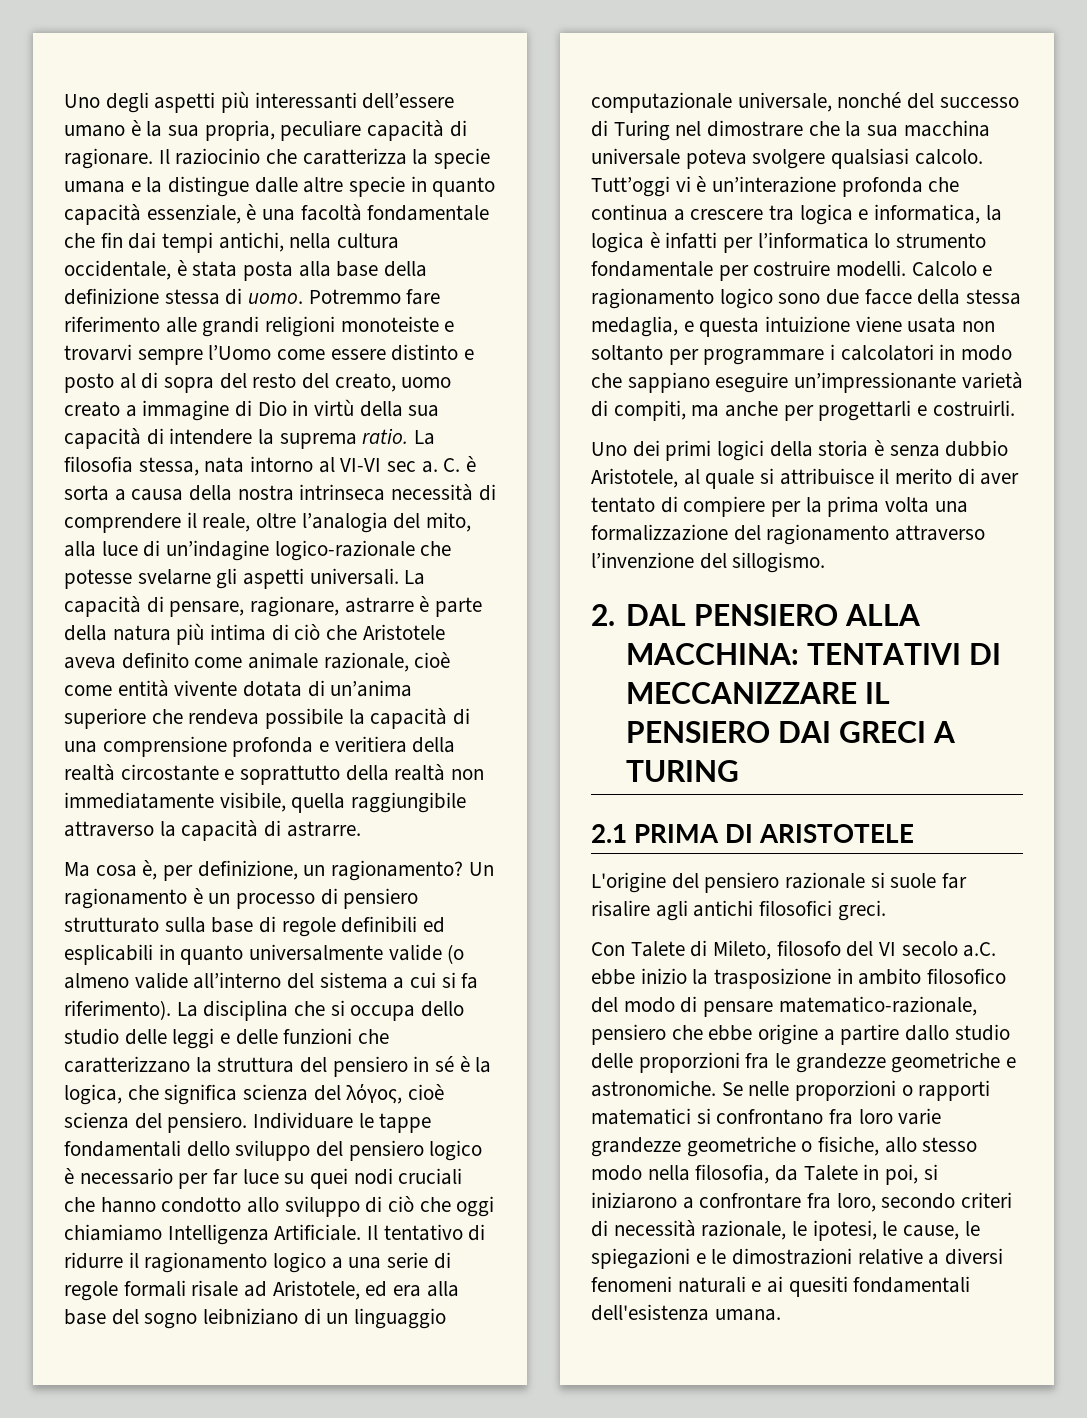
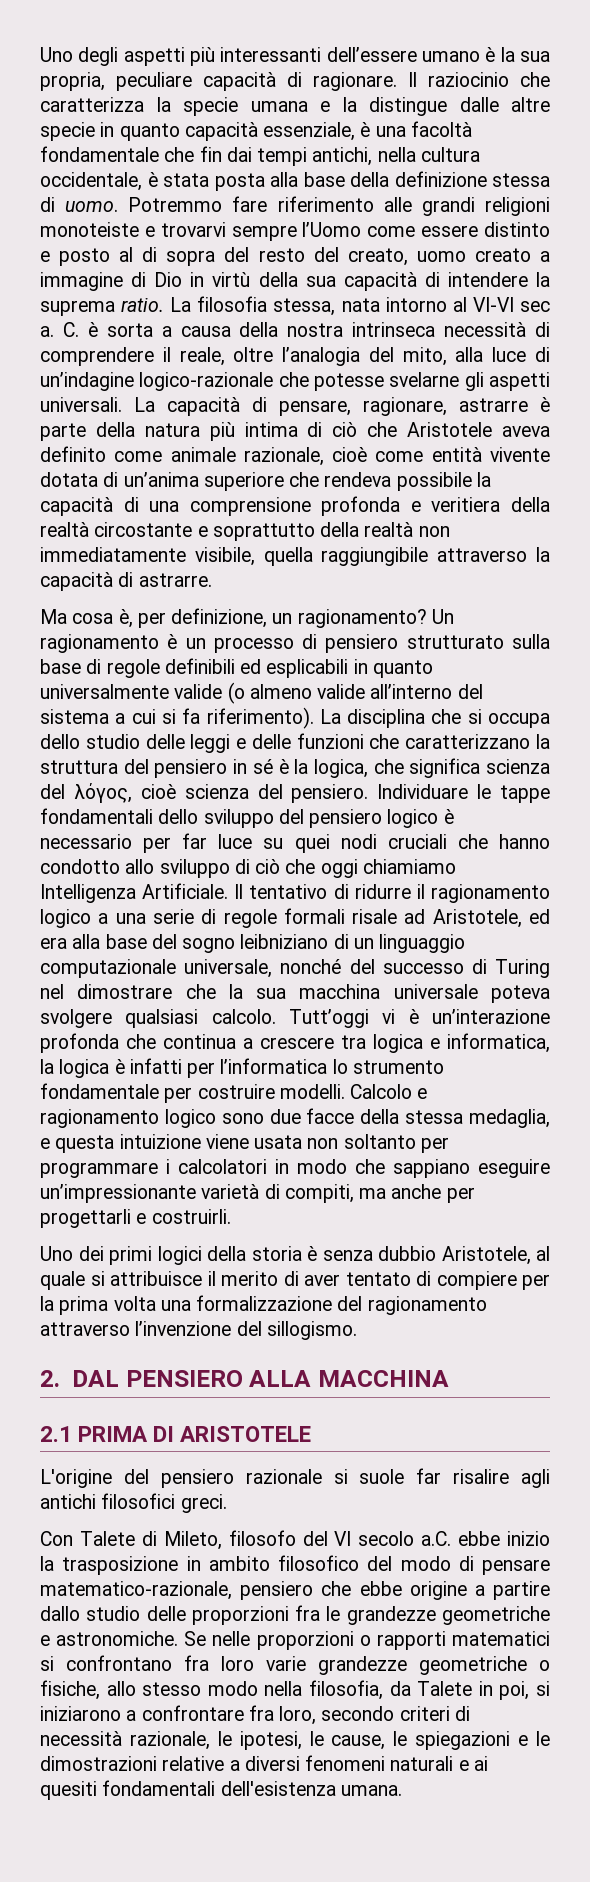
- 2. DAL PENSIERO ALLA MACCHINA: TENTATIVI DI MECCANIZZARE IL PENSIERO DAI GRECI A TURING
+ 2. DAL PENSIERO ALLA MACCHINA

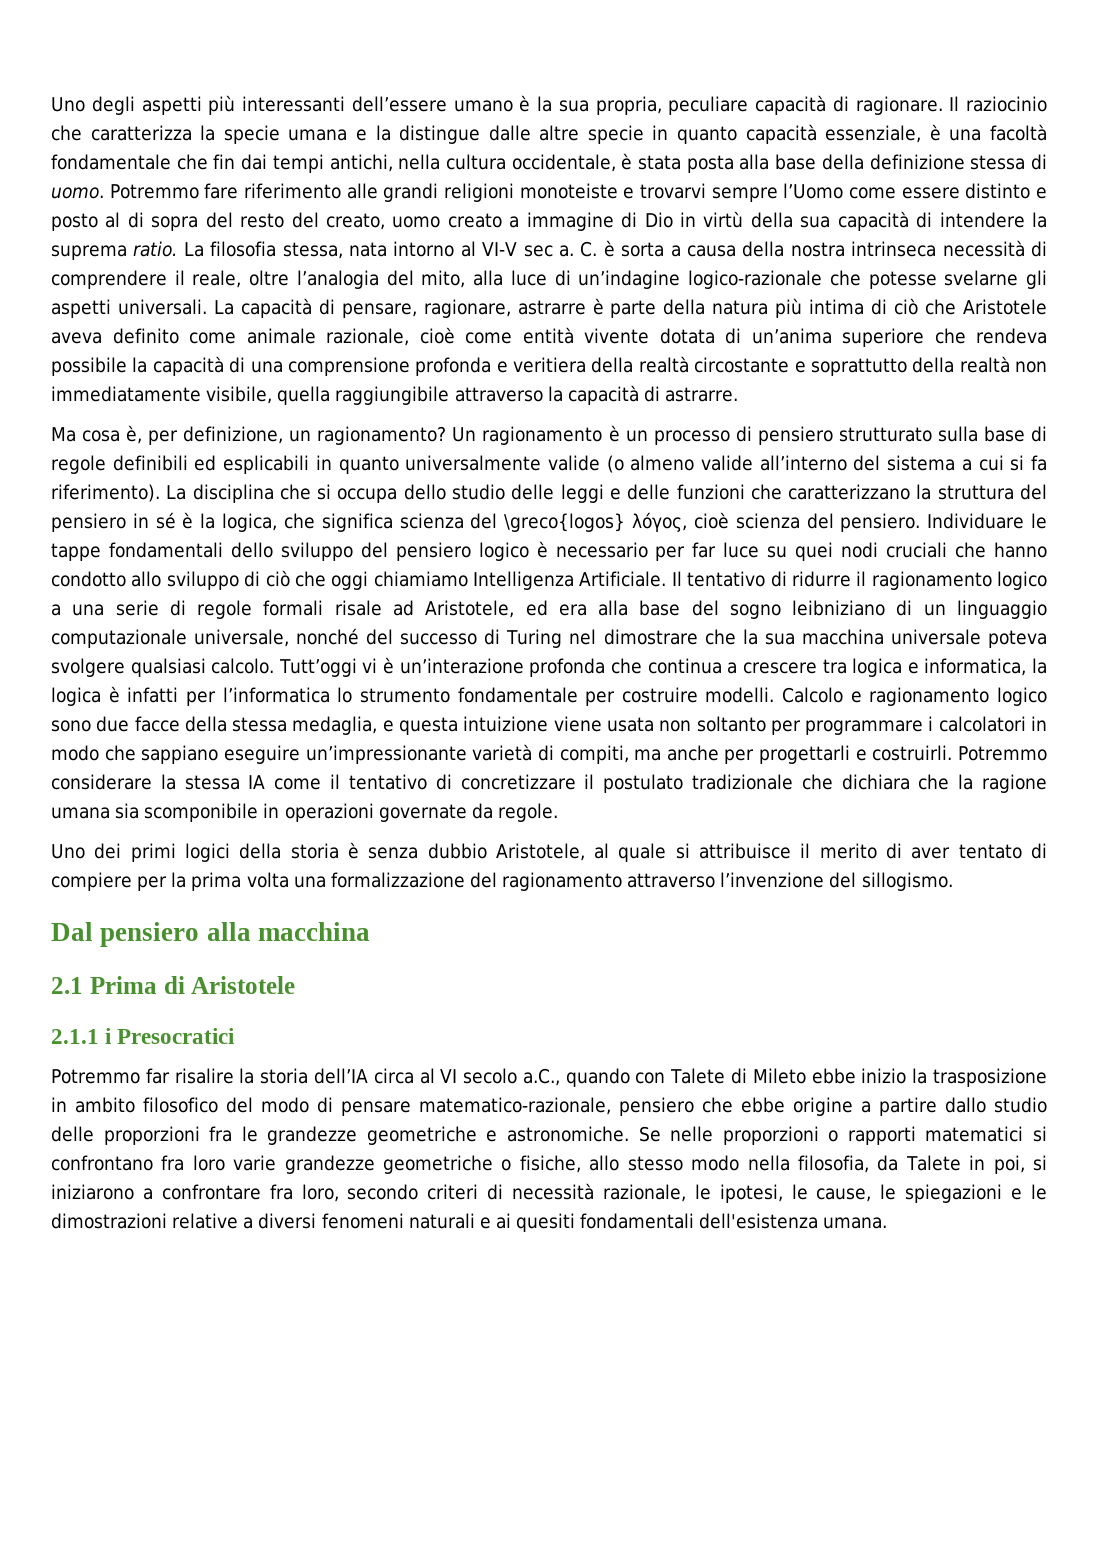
- La filosofia stessa, nata intorno al VI-VI sec a.
+ La filosofia stessa, nata intorno al VI-V sec a.
- La disciplina che si occupa dello studio delle leggi e delle funzioni che caratterizzano la struttura del pensiero in sé è la logica, che significa scienza del λόγος, cioè scienza del pensiero.
+ La disciplina che si occupa dello studio delle leggi e delle funzioni che caratterizzano la struttura del pensiero in sé è la logica, che significa scienza del \greco{logos} λόγος, cioè scienza del pensiero.
+ Potremmo considerare la stessa IA come il tentativo di concretizzare il postulato tradizionale che dichiara che la ragione umana sia scomponibile in operazioni governate da regole.
- 2. DAL PENSIERO ALLA MACCHINA
- 2.1 PRIMA DI ARISTOTELE
- L'origine del pensiero razionale si suole far risalire agli antichi filosofici greci.
- Con Talete di Mileto, filosofo del VI secolo a.C. ebbe inizio la trasposizione in ambito filosofico del modo di pensare matematico-razionale, pensiero che ebbe origine a partire dallo studio delle proporzioni fra le grandezze geometriche e astronomiche.
+ Dal pensiero alla macchina
+ 2.1 Prima di Aristotele
+ 2.1.1 i Presocratici
+ Potremmo far risalire la storia dell’IA circa al VI secolo a.C., quando con Talete di Mileto ebbe inizio la trasposizione in ambito filosofico del modo di pensare matematico-razionale, pensiero che ebbe origine a partire dallo studio delle proporzioni fra le grandezze geometriche e astronomiche.

